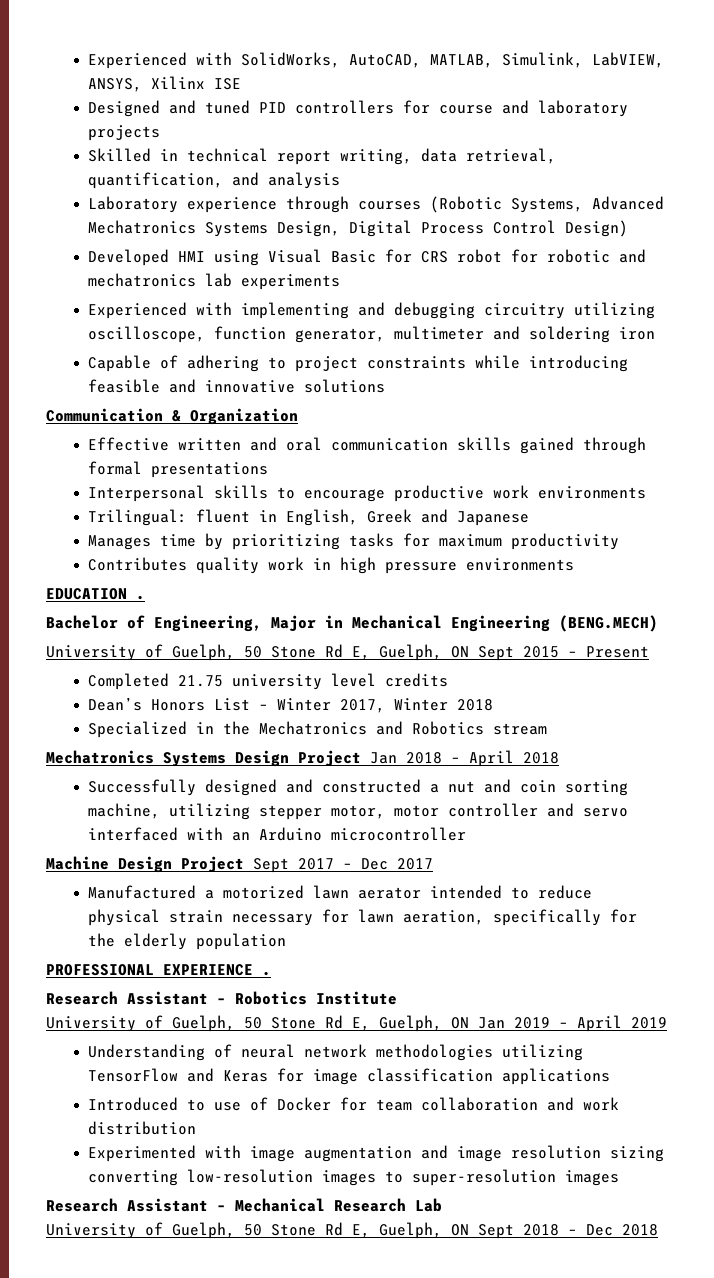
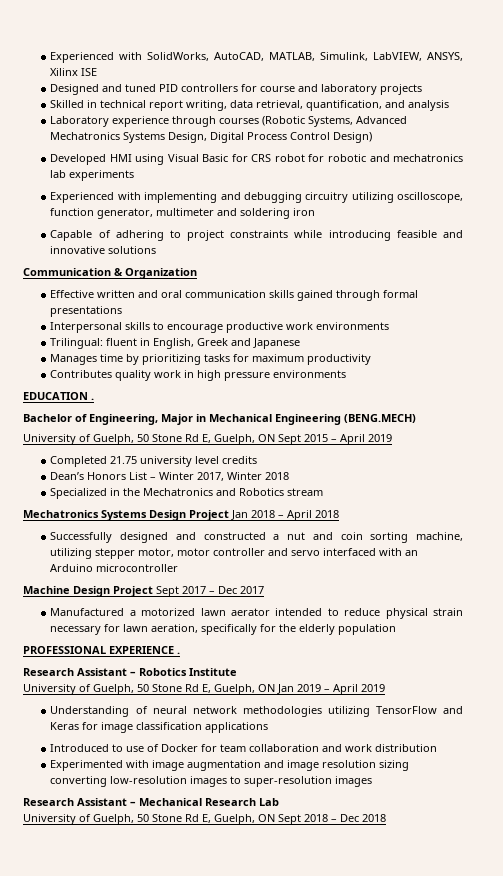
- University of Guelph, 50 Stone Rd E, Guelph, ON Sept 2015 – Present
+ University of Guelph, 50 Stone Rd E, Guelph, ON Sept 2015 – April 2019

